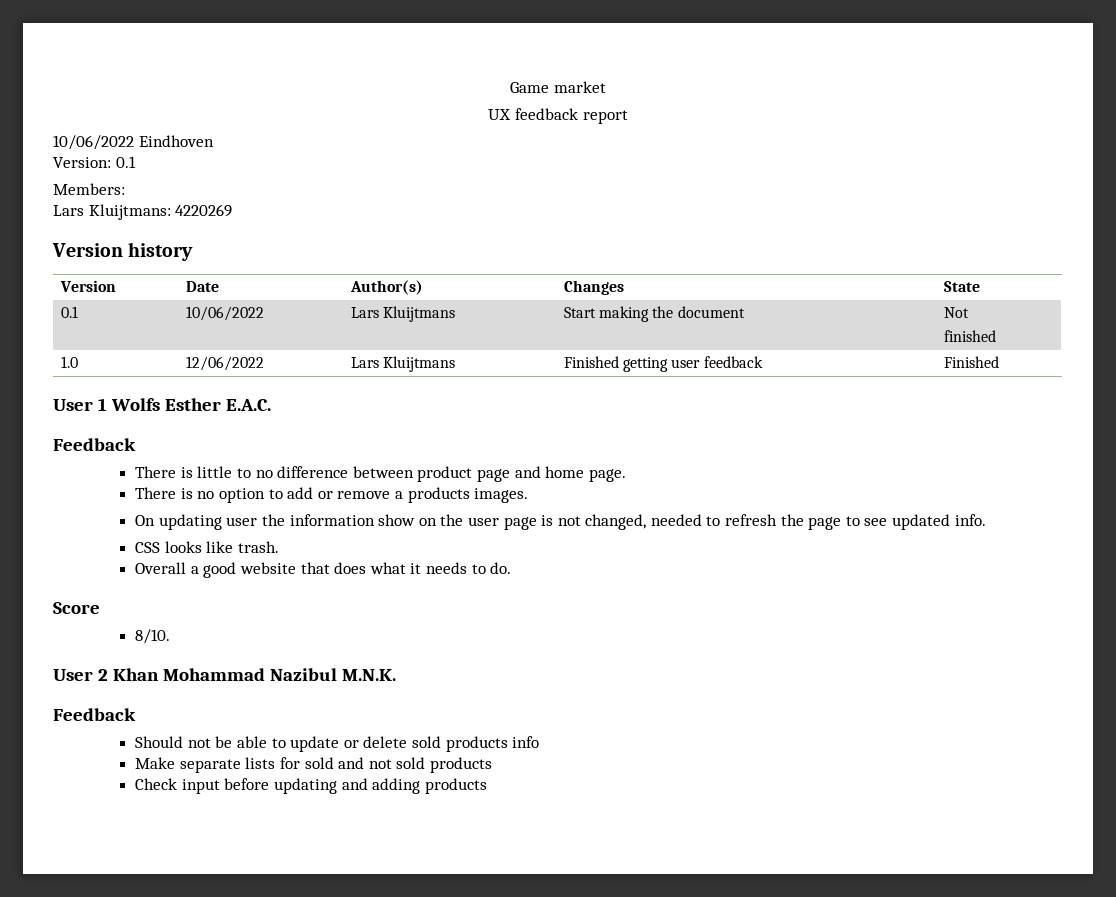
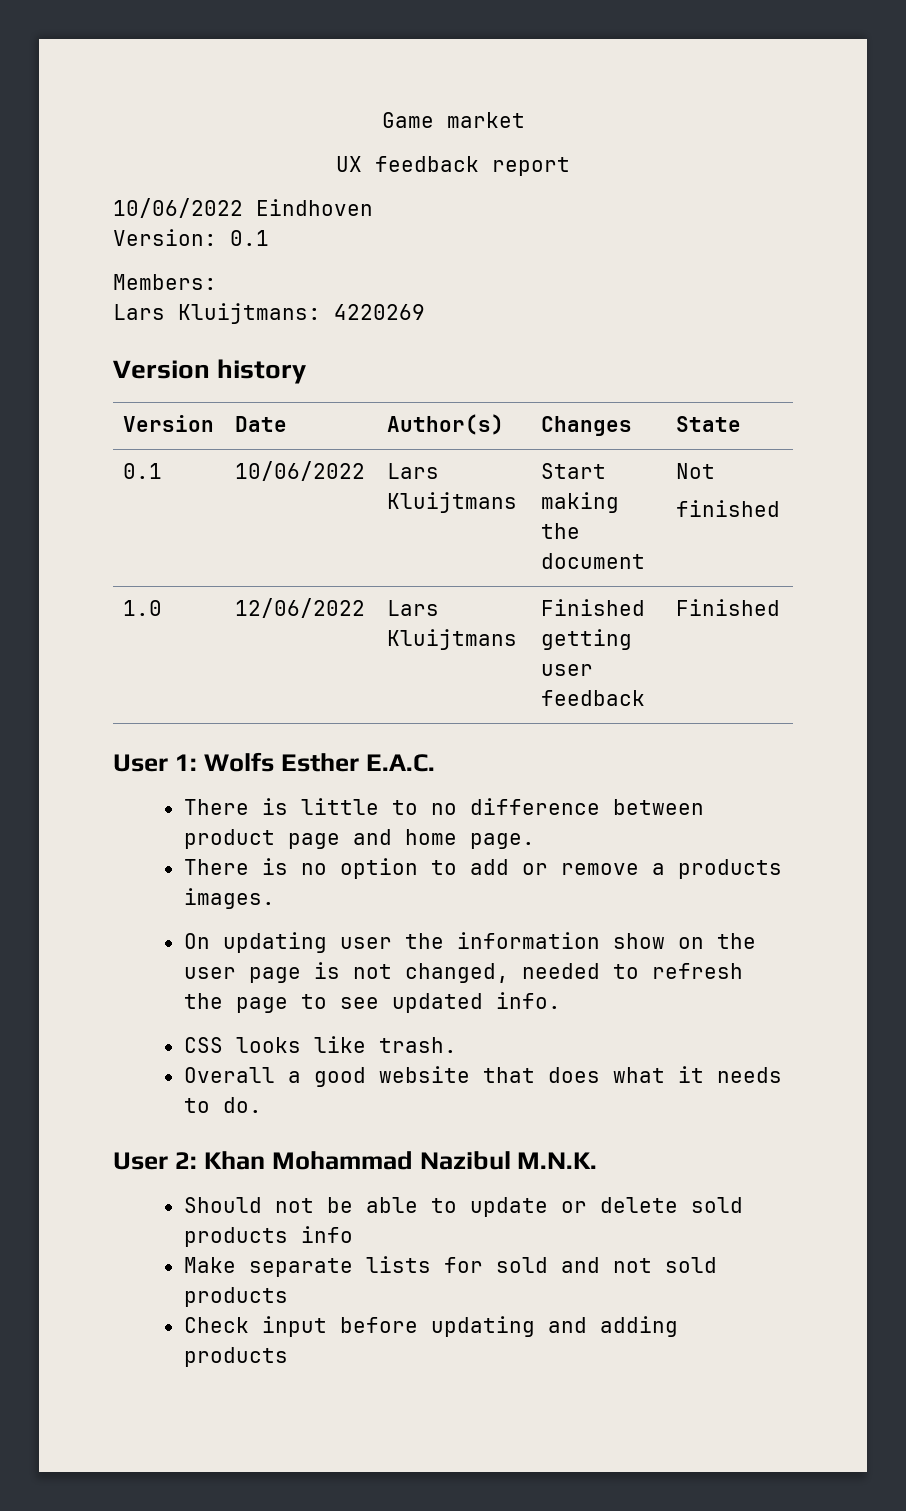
- User 1 Wolfs Esther E.A.C.
- Feedback
+ User 1: Wolfs Esther E.A.C.
- Score
- 8/10.
- User 2 Khan Mohammad Nazibul M.N.K.
- Feedback
+ User 2: Khan Mohammad Nazibul M.N.K.

